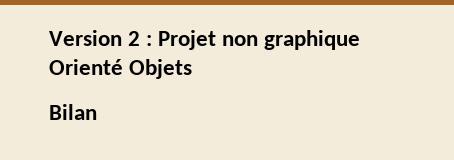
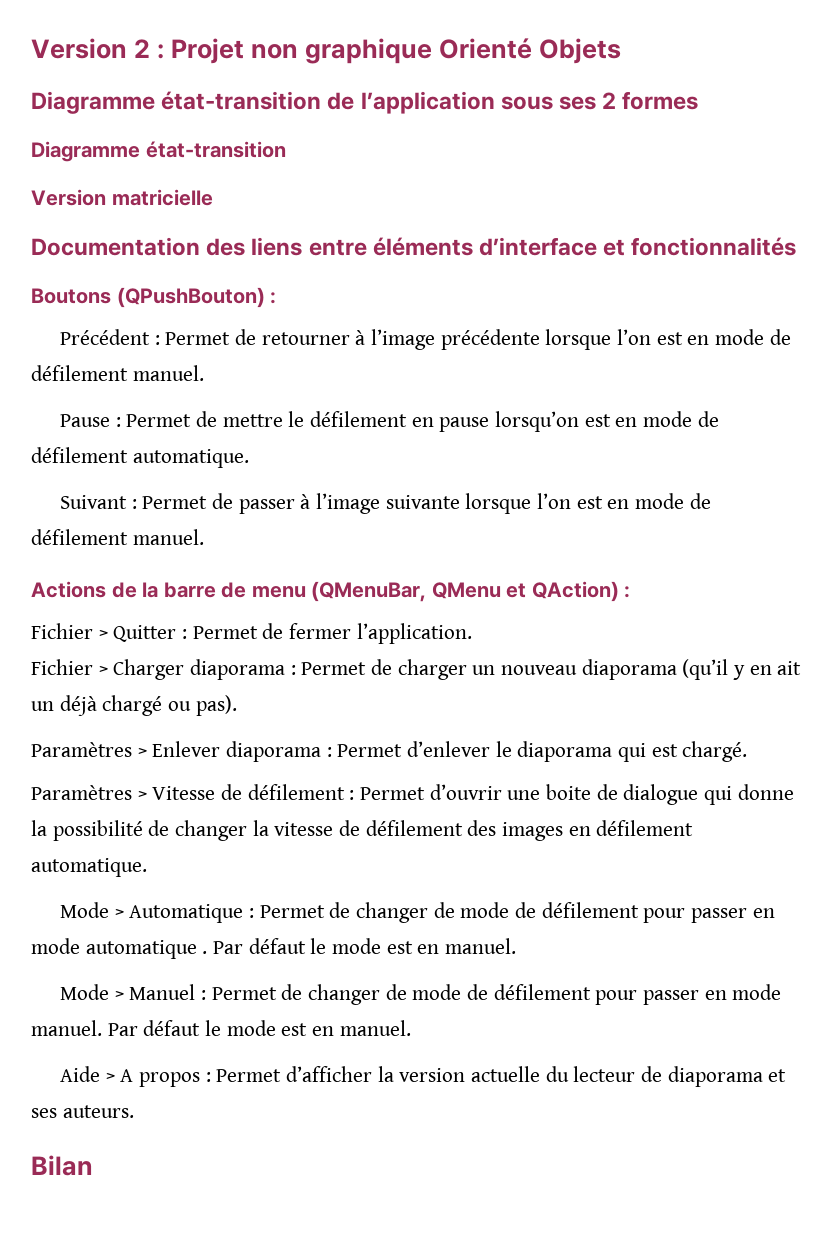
+ Diagramme état-transition de l’application sous ses 2 formes
+ Diagramme état-transition
+ Version matricielle
+ Documentation des liens entre éléments d’interface et fonctionnalités
+ Boutons (QPushBouton) :
+ Précédent : Permet de retourner à l’image précédente lorsque l’on est en mode de défilement manuel.
+ Pause : Permet de mettre le défilement en pause lorsqu’on est en mode de défilement automatique.
+ Suivant : Permet de passer à l’image suivante lorsque l’on est en mode de défilement manuel.
+ Actions de la barre de menu (QMenuBar, QMenu et QAction) :
+ Fichier > Quitter : Permet de fermer l’application.
+ Fichier > Charger diaporama : Permet de charger un nouveau diaporama (qu’il y en ait un déjà chargé ou pas).
+ Paramètres > Enlever diaporama : Permet d’enlever le diaporama qui est chargé.
+ Paramètres > Vitesse de défilement : Permet d’ouvrir une boite de dialogue qui donne la possibilité de changer la vitesse de défilement des images en défilement automatique.
+ Mode > Automatique : Permet de changer de mode de défilement pour passer en mode automatique . Par défaut le mode est en manuel.
+ Mode > Manuel : Permet de changer de mode de défilement pour passer en mode manuel. Par défaut le mode est en manuel.
+ Aide > A propos : Permet d’afficher la version actuelle du lecteur de diaporama et ses auteurs.

